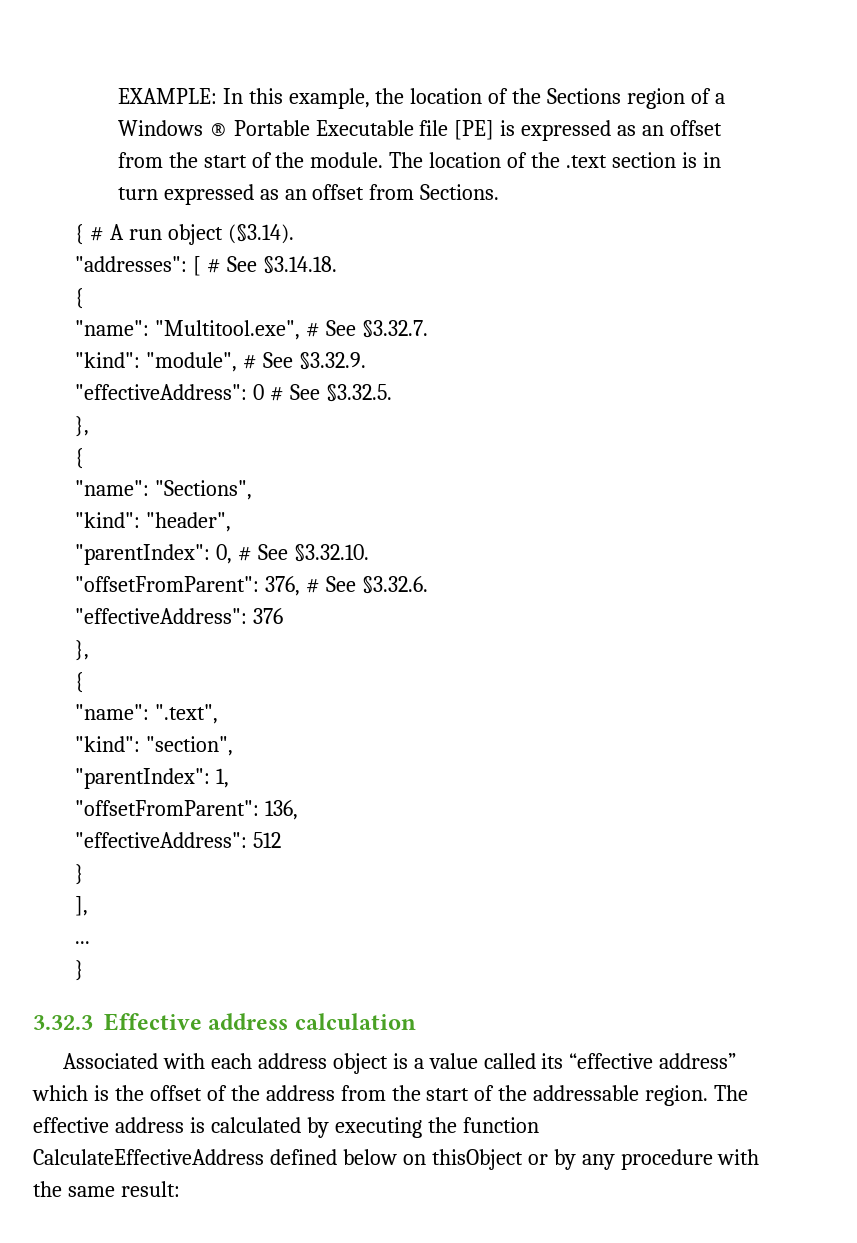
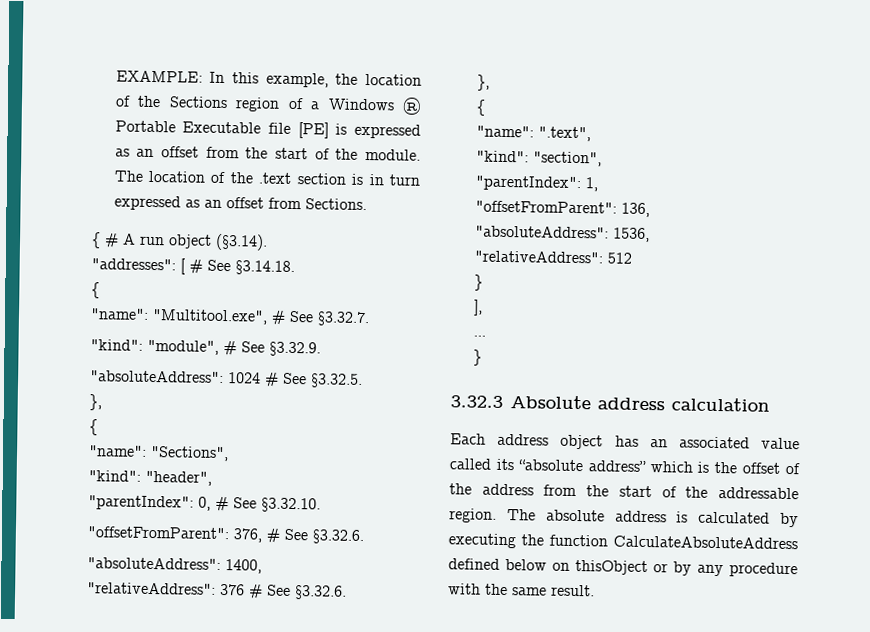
- "effectiveAddress": 0 # See §3.32.5.
+ "absoluteAddress": 1024 # See §3.32.5.
- "effectiveAddress": 376
+ "absoluteAddress": 1400,
+ "relativeAddress": 376 # See §3.32.6.
- "effectiveAddress": 512
+ "absoluteAddress": 1536,
+ "relativeAddress": 512
- 3.32.3 Effective address calculation
+ 3.32.3 Absolute address calculation
- Associated with each address object is a value called its “effective address” which is the offset of the address from the start of the addressable region.
+ Each address object has an associated value called its “absolute address” which is the offset of the address from the start of the addressable region.
- The effective address is calculated by executing the function CalculateEffectiveAddress defined below on thisObject or by any procedure with the same result:
+ The absolute address is calculated by executing the function CalculateAbsoluteAddress defined below on thisObject or by any procedure with the same result.

